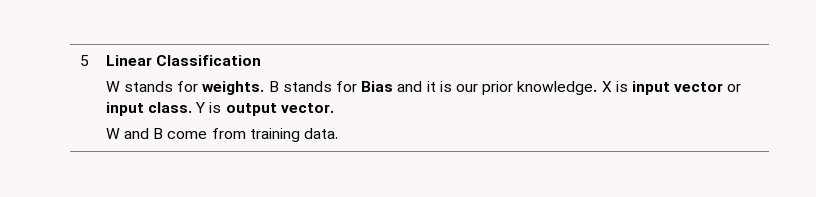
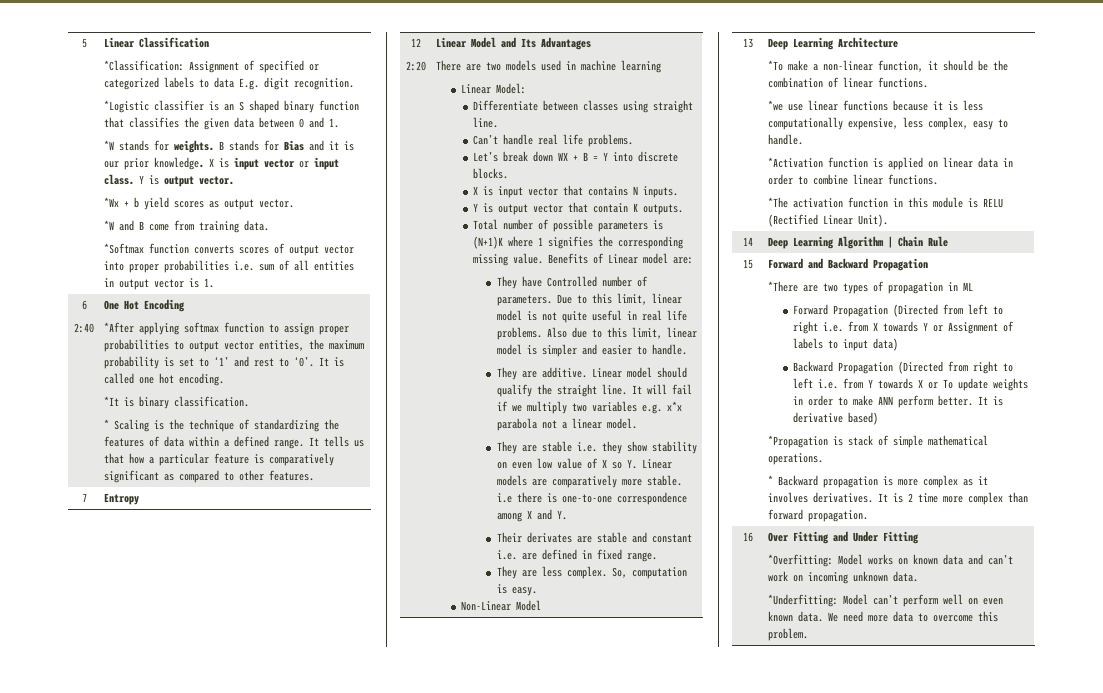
- W stands for weights.
+ *Classification: Assignment of specified or categorized labels to data E.g. digit recognition.
+ *Logistic classifier is an S shaped binary function that classifies the given data between 0 and 1.
+ *W stands for weights.
- W and B come from training data.
+ *Wx + b yield scores as output vector.
+ *W and B come from training data.
+ *Softmax function converts scores of output vector into proper probabilities i.e. sum of all entities in output vector is 1.
+ 6
+ 2:40 | One Hot Encoding
+ *After applying softmax function to assign proper probabilities to output vector entities, the maximum probability is set to ‘1’ and rest to ‘0’. It is called one hot encoding.
+ *It is binary classification.
+ * Scaling is the technique of standardizing the features of data within a defined range. It tells us that how a particular feature is comparatively significant as compared to other features.
+ 7 | Entropy
+ 12
+ 2:20 | Linear Model and Its Advantages
+ There are two models used in machine learning
+ Linear Model:
+ Differentiate between classes using straight line.
+ Can’t handle real life problems.
+ Let’s break down WX + B = Y into discrete blocks.
+ X is input vector that contains N inputs.
+ Y is output vector that contain K outputs.
+ Total number of possible parameters is (N+1)K where 1 signifies the corresponding missing value. Benefits of Linear model are:
+ They have Controlled number of parameters. Due to this limit, linear model is not quite useful in real life problems. Also due to this limit, linear model is simpler and easier to handle.
+ They are additive. Linear model should qualify the straight line. It will fail if we multiply two variables e.g. x*x parabola not a linear model.
+ They are stable i.e. they show stability on even low value of X so Y. Linear models are comparatively more stable. i.e there is one-to-one correspondence among X and Y.
+ Their derivates are stable and constant i.e. are defined in fixed range.
+ They are less complex. So, computation is easy.
+ Non-Linear Model
+ 13 | Deep Learning Architecture
+ *To make a non-linear function, it should be the combination of linear functions.
+ *we use linear functions because it is less computationally expensive, less complex, easy to handle.
+ *Activation function is applied on linear data in order to combine linear functions.
+ *The activation function in this module is RELU (Rectified Linear Unit).
+ 14 | Deep Learning Algorithm | Chain Rule
+ 15 | Forward and Backward Propagation
+ *There are two types of propagation in ML
+ Forward Propagation (Directed from left to right i.e. from X towards Y or Assignment of labels to input data)
+ Backward Propagation (Directed from right to left i.e. from Y towards X or To update weights in order to make ANN perform better. It is derivative based)
+ *Propagation is stack of simple mathematical operations.
+ * Backward propagation is more complex as it involves derivatives. It is 2 time more complex than forward propagation.
+ 16 | Over Fitting and Under Fitting
+ *Overfitting: Model works on known data and can’t work on incoming unknown data.
+ *Underfitting: Model can’t perform well on even known data. We need more data to overcome this problem.

